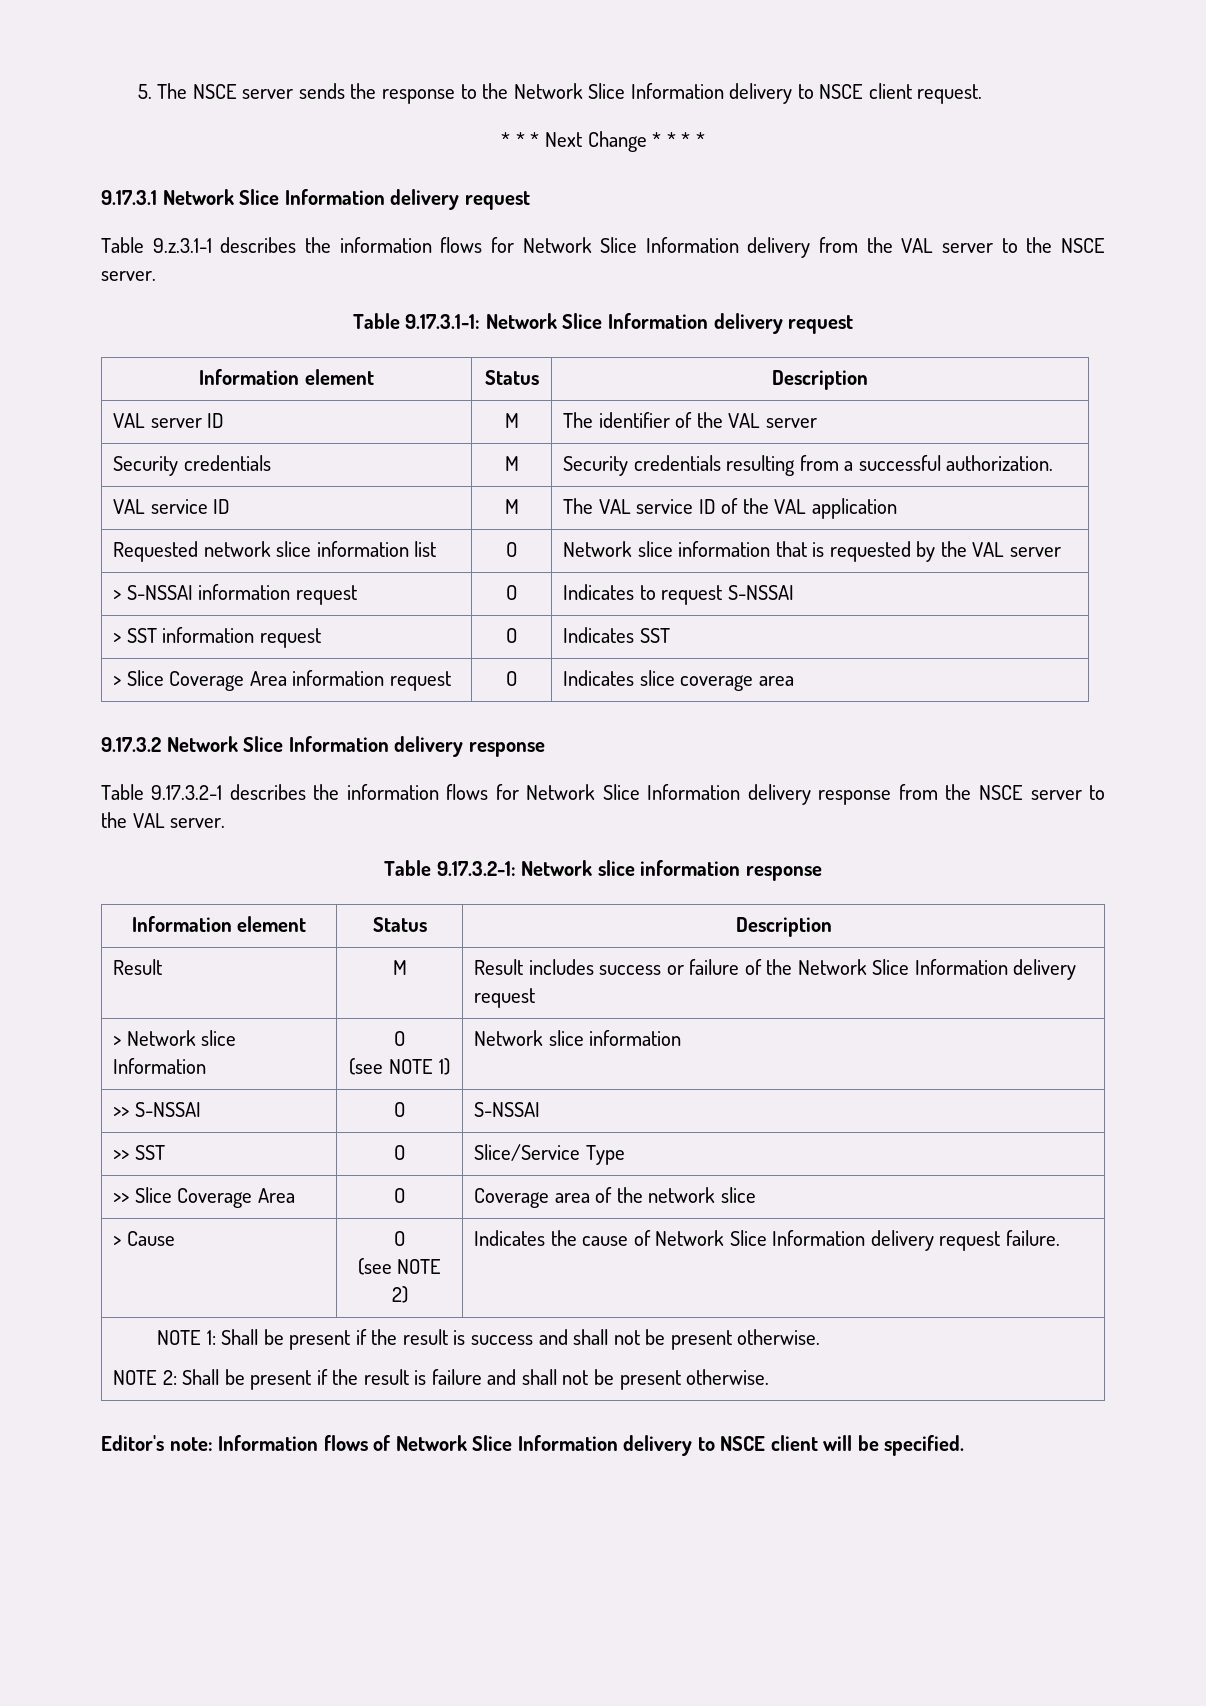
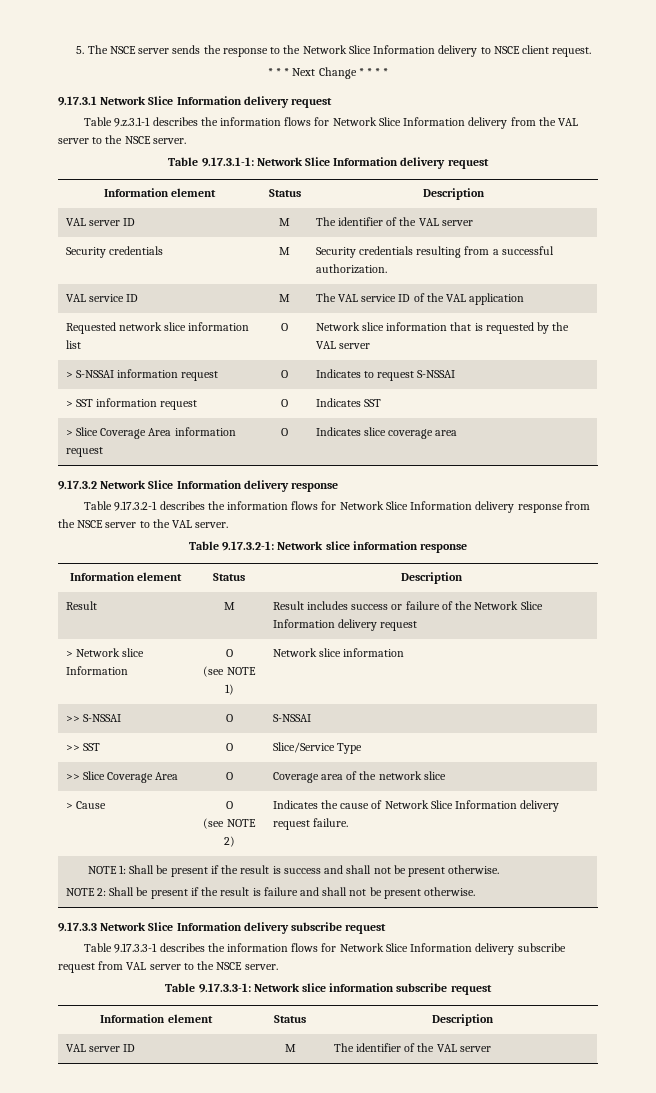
- Editor's note: Information flows of Network Slice Information delivery to NSCE client will be specified.
+ 9.17.3.3 Network Slice Information delivery subscribe request
+ Table 9.17.3.3-1 describes the information flows for Network Slice Information delivery subscribe request from VAL server to the NSCE server.
+ Table 9.17.3.3-1: Network slice information subscribe request
+ Information element | Status | Description
+ VAL server ID | M | The identifier of the VAL server

